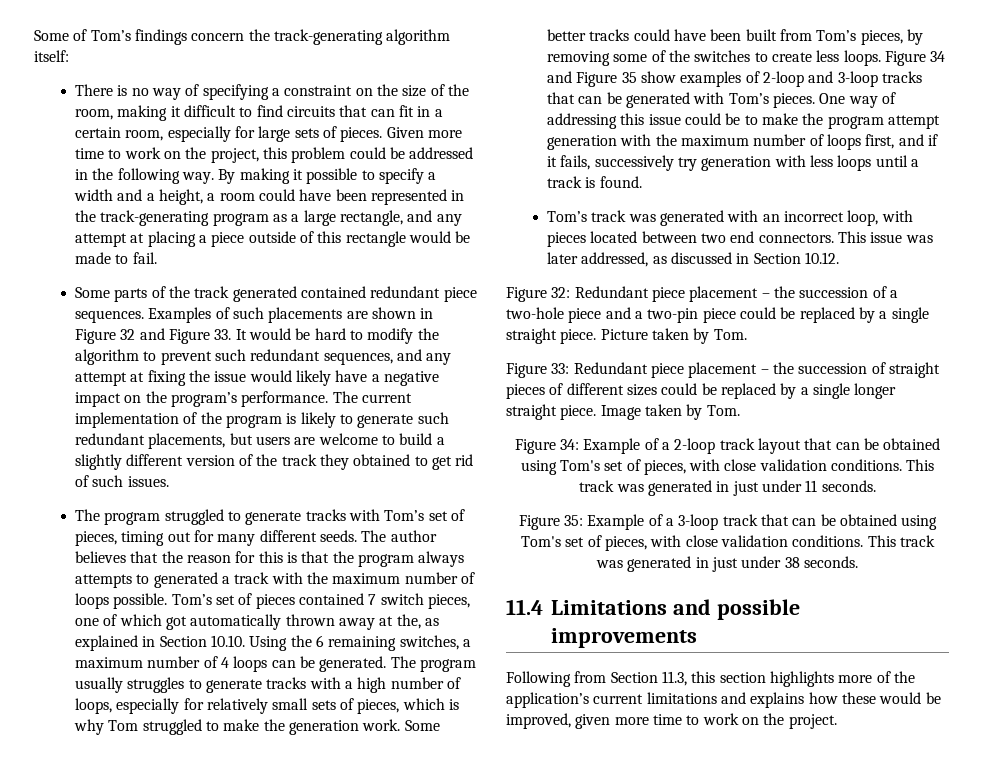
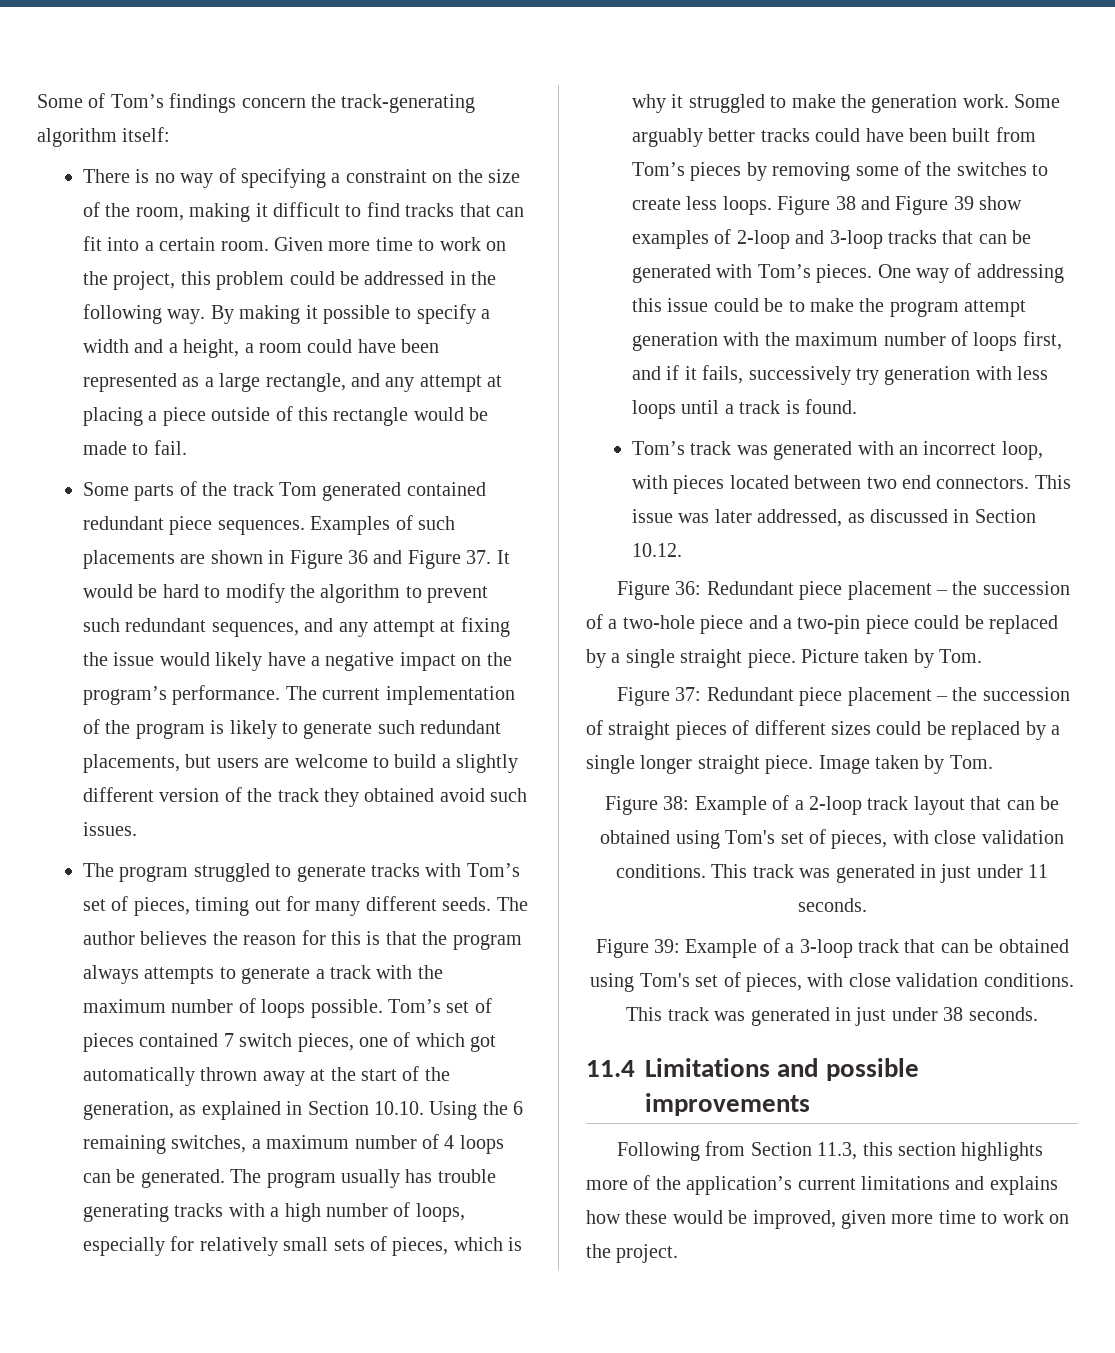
- There is no way of specifying a constraint on the size of the room, making it difficult to find circuits that can fit in a certain room, especially for large sets of pieces.
+ There is no way of specifying a constraint on the size of the room, making it difficult to find tracks that can fit into a certain room.
- By making it possible to specify a width and a height, a room could have been represented in the track-generating program as a large rectangle, and any attempt at placing a piece outside of this rectangle would be made to fail.
+ By making it possible to specify a width and a height, a room could have been represented as a large rectangle, and any attempt at placing a piece outside of this rectangle would be made to fail.
- Some parts of the track generated contained redundant piece sequences.
+ Some parts of the track Tom generated contained redundant piece sequences.
- Examples of such placements are shown in Figure 32 and Figure 33. It would be hard to modify the algorithm to prevent such redundant sequences, and any attempt at fixing the issue would likely have a negative impact on the program’s performance.
+ Examples of such placements are shown in Figure 36 and Figure 37. It would be hard to modify the algorithm to prevent such redundant sequences, and any attempt at fixing the issue would likely have a negative impact on the program’s performance.
- The current implementation of the program is likely to generate such redundant placements, but users are welcome to build a slightly different version of the track they obtained to get rid of such issues.
+ The current implementation of the program is likely to generate such redundant placements, but users are welcome to build a slightly different version of the track they obtained avoid such issues.
- The author believes that the reason for this is that the program always attempts to generated a track with the maximum number of loops possible.
+ The author believes the reason for this is that the program always attempts to generate a track with the maximum number of loops possible.
- Tom’s set of pieces contained 7 switch pieces, one of which got automatically thrown away at the, as explained in Section 10.10. Using the 6 remaining switches, a maximum number of 4 loops can be generated.
+ Tom’s set of pieces contained 7 switch pieces, one of which got automatically thrown away at the start of the generation, as explained in Section 10.10. Using the 6 remaining switches, a maximum number of 4 loops can be generated.
- The program usually struggles to generate tracks with a high number of loops, especially for relatively small sets of pieces, which is why Tom struggled to make the generation work.
+ The program usually has trouble generating tracks with a high number of loops, especially for relatively small sets of pieces, which is why it struggled to make the generation work.
- Some better tracks could have been built from Tom’s pieces, by removing some of the switches to create less loops.
+ Some arguably better tracks could have been built from Tom’s pieces by removing some of the switches to create less loops.
- Figure 34 and Figure 35 show examples of 2-loop and 3-loop tracks that can be generated with Tom’s pieces.
+ Figure 38 and Figure 39 show examples of 2-loop and 3-loop tracks that can be generated with Tom’s pieces.
- Figure 32: Redundant piece placement – the succession of a two-hole piece and a two-pin piece could be replaced by a single straight piece.
+ Figure 36: Redundant piece placement – the succession of a two-hole piece and a two-pin piece could be replaced by a single straight piece.
- Figure 33: Redundant piece placement – the succession of straight pieces of different sizes could be replaced by a single longer straight piece.
+ Figure 37: Redundant piece placement – the succession of straight pieces of different sizes could be replaced by a single longer straight piece.
- Figure 34: Example of a 2-loop track layout that can be obtained using Tom's set of pieces, with close validation conditions.
+ Figure 38: Example of a 2-loop track layout that can be obtained using Tom's set of pieces, with close validation conditions.
- Figure 35: Example of a 3-loop track that can be obtained using Tom's set of pieces, with close validation conditions.
+ Figure 39: Example of a 3-loop track that can be obtained using Tom's set of pieces, with close validation conditions.

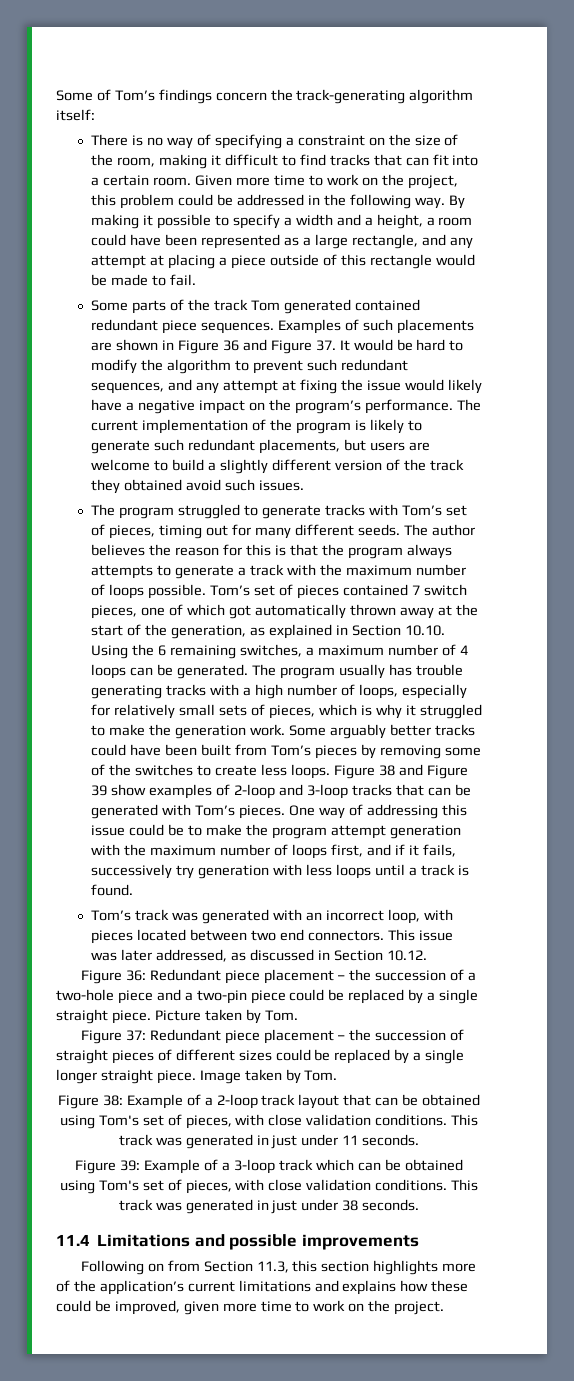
- Figure 39: Example of a 3-loop track that can be obtained using Tom's set of pieces, with close validation conditions.
+ Figure 39: Example of a 3-loop track which can be obtained using Tom's set of pieces, with close validation conditions.
- Following from Section 11.3, this section highlights more of the application’s current limitations and explains how these would be improved, given more time to work on the project.
+ Following on from Section 11.3, this section highlights more of the application’s current limitations and explains how these could be improved, given more time to work on the project.

